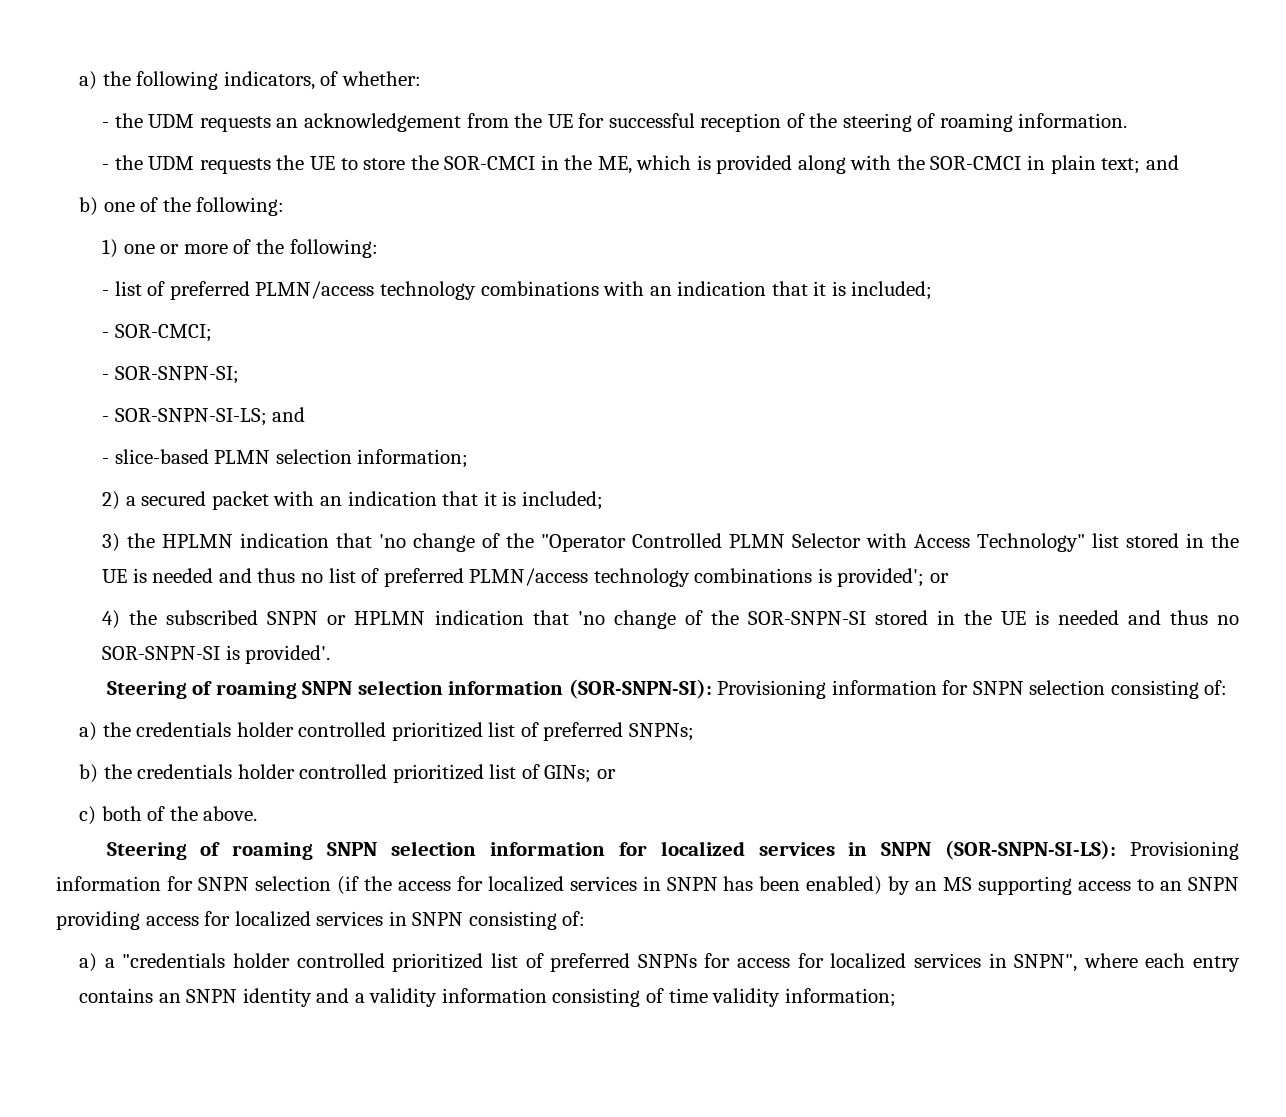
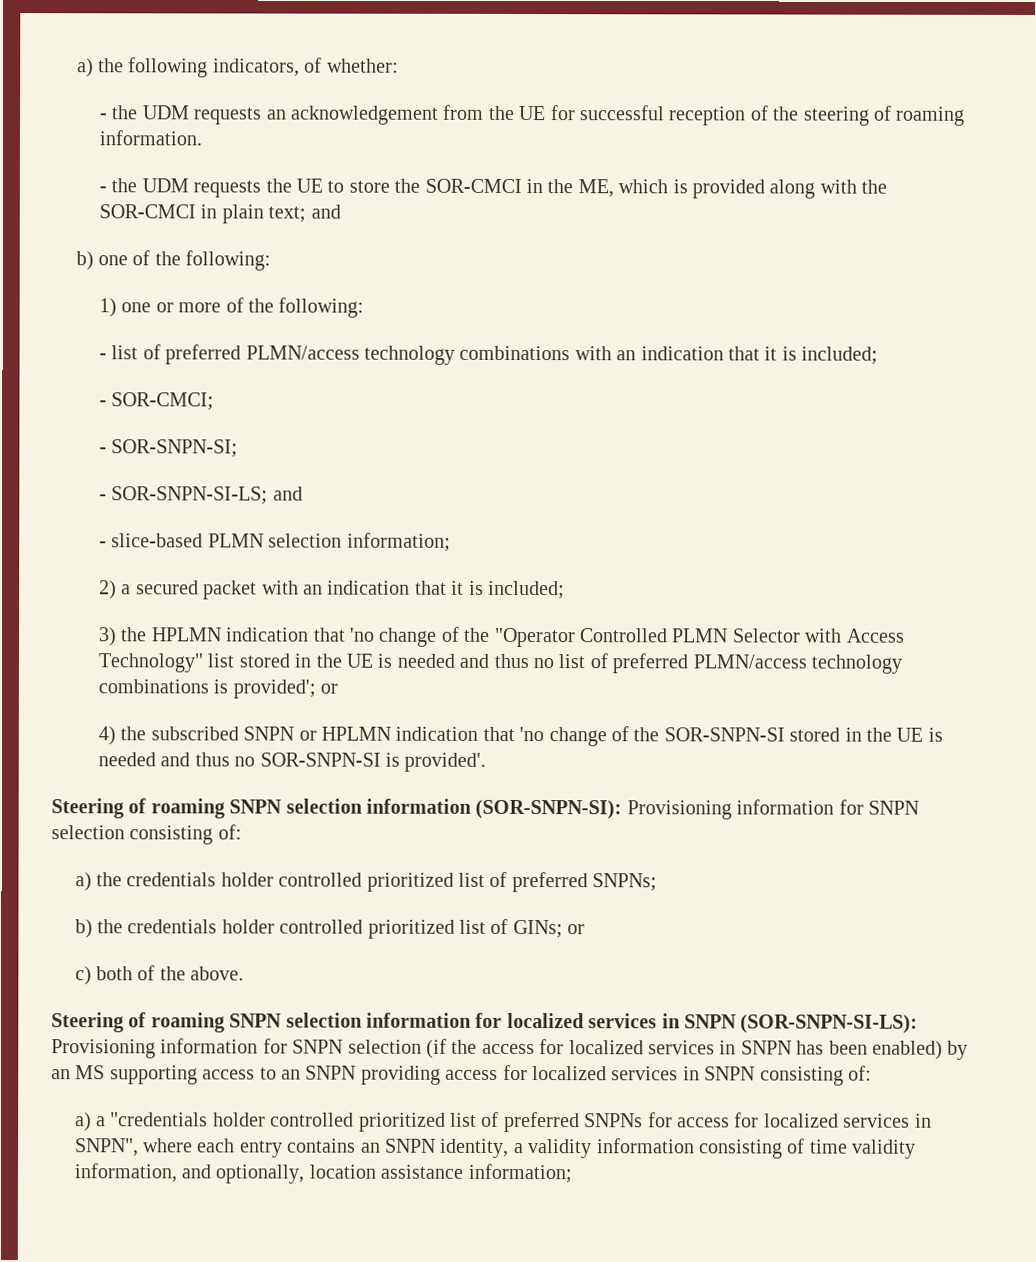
- a) a "credentials holder controlled prioritized list of preferred SNPNs for access for localized services in SNPN", where each entry contains an SNPN identity and a validity information consisting of time validity information;
+ a) a "credentials holder controlled prioritized list of preferred SNPNs for access for localized services in SNPN", where each entry contains an SNPN identity, a validity information consisting of time validity information, and optionally, location assistance information;

